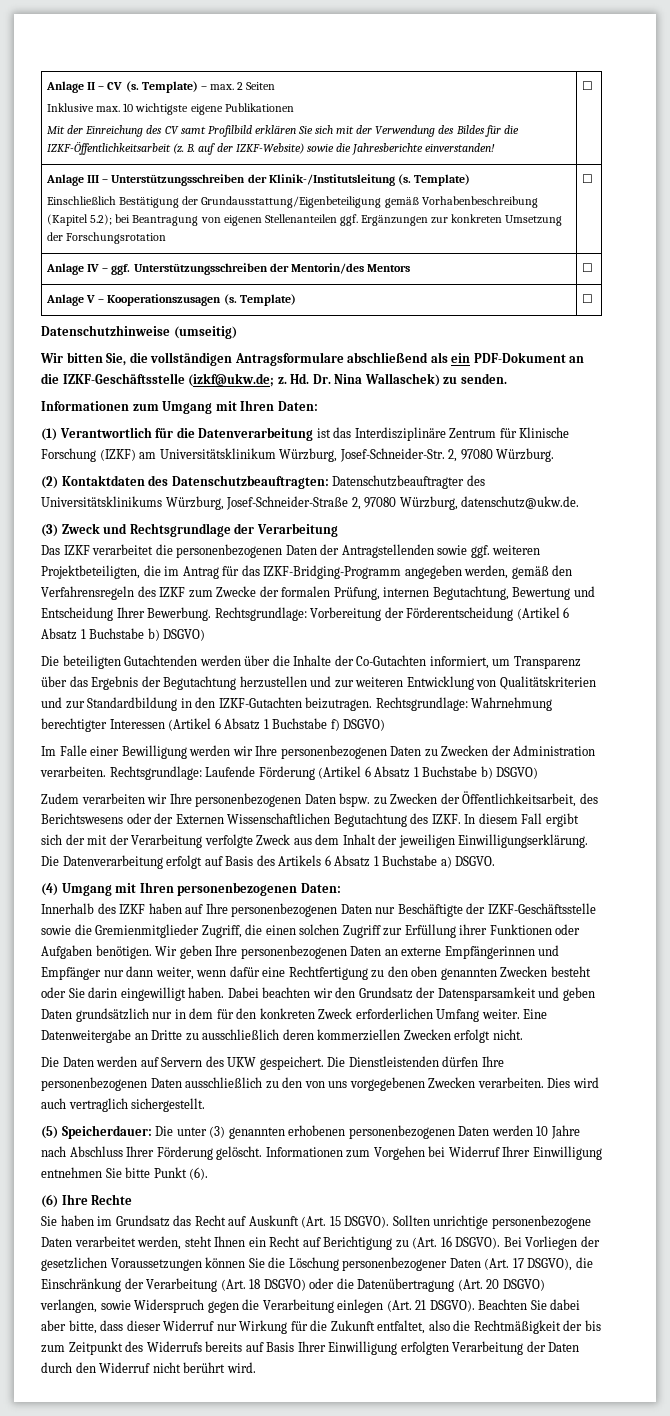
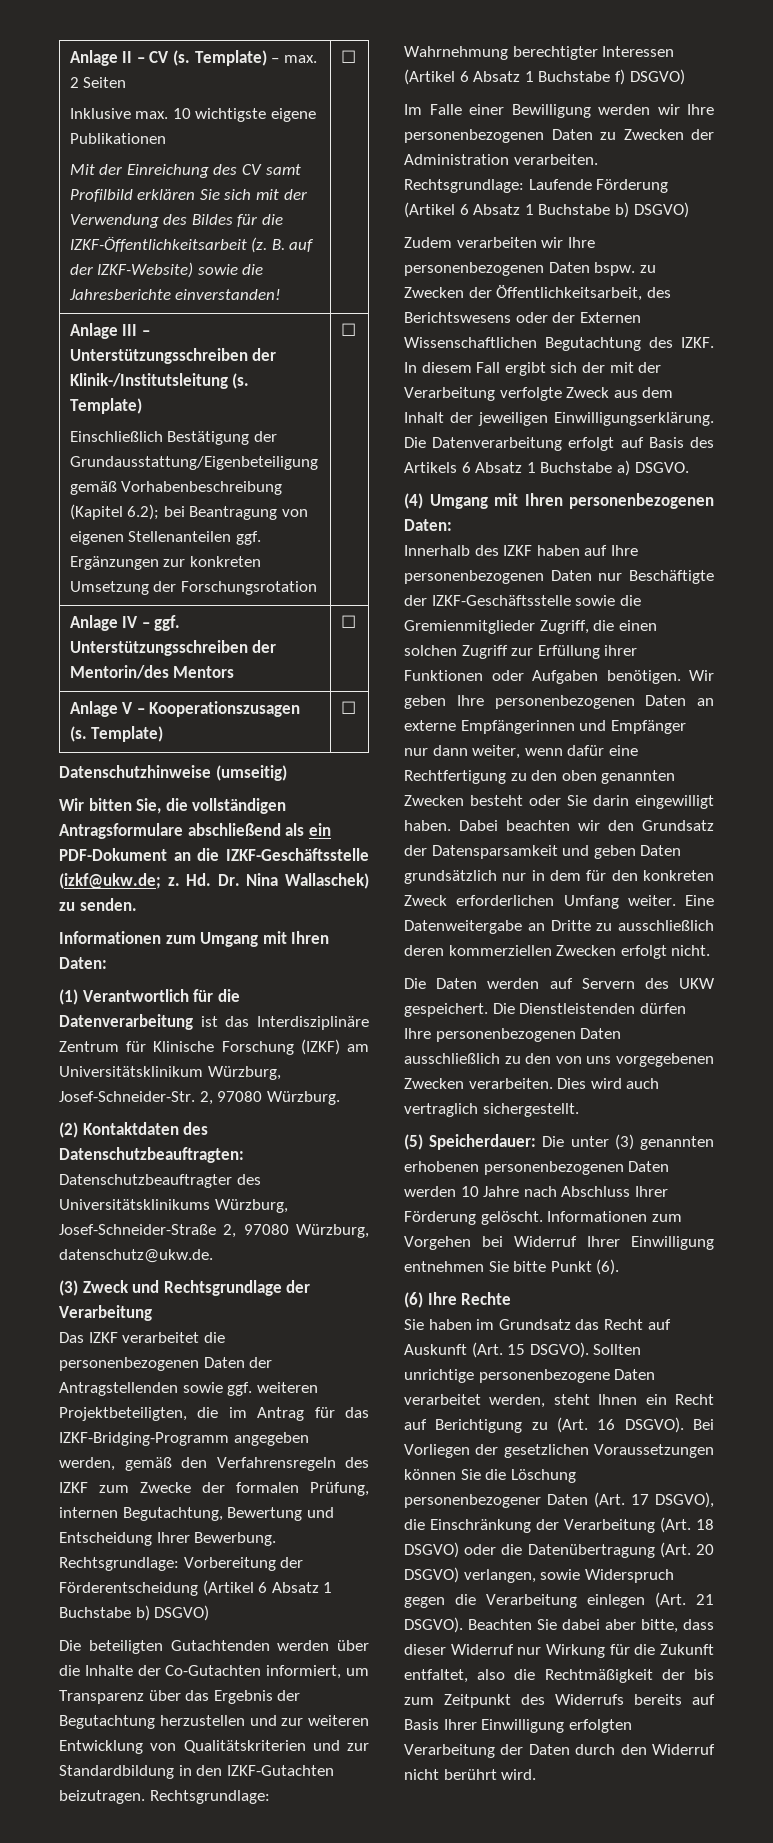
  Anlage III – Unterstützungsschreiben der Klinik-/Institutsleitung (s. Template)
- Einschließlich Bestätigung der Grundausstattung/Eigenbeteiligung gemäß Vorhabenbeschreibung (Kapitel 5.2); bei Beantragung von eigenen Stellenanteilen ggf. Ergänzungen zur konkreten Umsetzung der Forschungsrotation | ☐
+ Einschließlich Bestätigung der Grundausstattung/Eigenbeteiligung gemäß Vorhabenbeschreibung (Kapitel 6.2); bei Beantragung von eigenen Stellenanteilen ggf. Ergänzungen zur konkreten Umsetzung der Forschungsrotation | ☐

